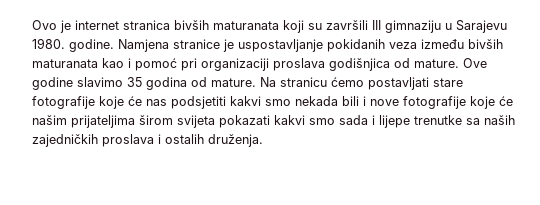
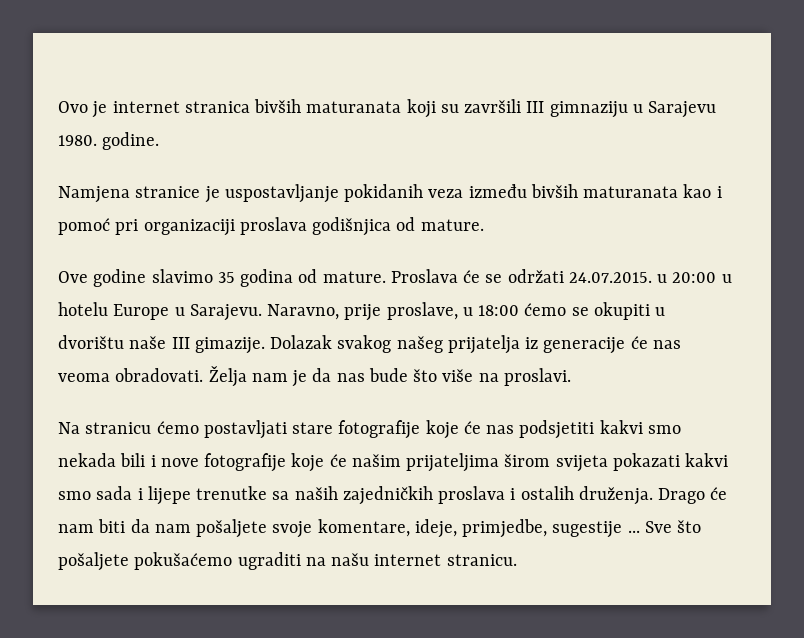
- Ovo je internet stranica bivših maturanata koji su završili III gimnaziju u Sarajevu 1980. godine. Namjena stranice je uspostavljanje pokidanih veza između bivših maturanata kao i pomoć pri organizaciji proslava godišnjica od mature. Ove godine slavimo 35 godina od mature. Na stranicu ćemo postavljati stare fotografije koje će nas podsjetiti kakvi smo nekada bili i nove fotografije koje će našim prijateljima širom svijeta pokazati kakvi smo sada i lijepe trenutke sa naših zajedničkih proslava i ostalih druženja.
+ Ovo je internet stranica bivših maturanata koji su završili III gimnaziju u Sarajevu 1980. godine.
+ Namjena stranice je uspostavljanje pokidanih veza između bivših maturanata kao i pomoć pri organizaciji proslava godišnjica od mature.
+ Ove godine slavimo 35 godina od mature. Proslava će se održati 24.07.2015. u 20:00 u hotelu Europe u Sarajevu. Naravno, prije proslave, u 18:00 ćemo se okupiti u dvorištu naše III gimazije. Dolazak svakog našeg prijatelja iz generacije će nas veoma obradovati. Želja nam je da nas bude što više na proslavi.
+ Na stranicu ćemo postavljati stare fotografije koje će nas podsjetiti kakvi smo nekada bili i nove fotografije koje će našim prijateljima širom svijeta pokazati kakvi smo sada i lijepe trenutke sa naših zajedničkih proslava i ostalih druženja.
+ Drago će nam biti da nam pošaljete svoje komentare, ideje, primjedbe, sugestije ... Sve što pošaljete pokušaćemo ugraditi na našu internet stranicu.

